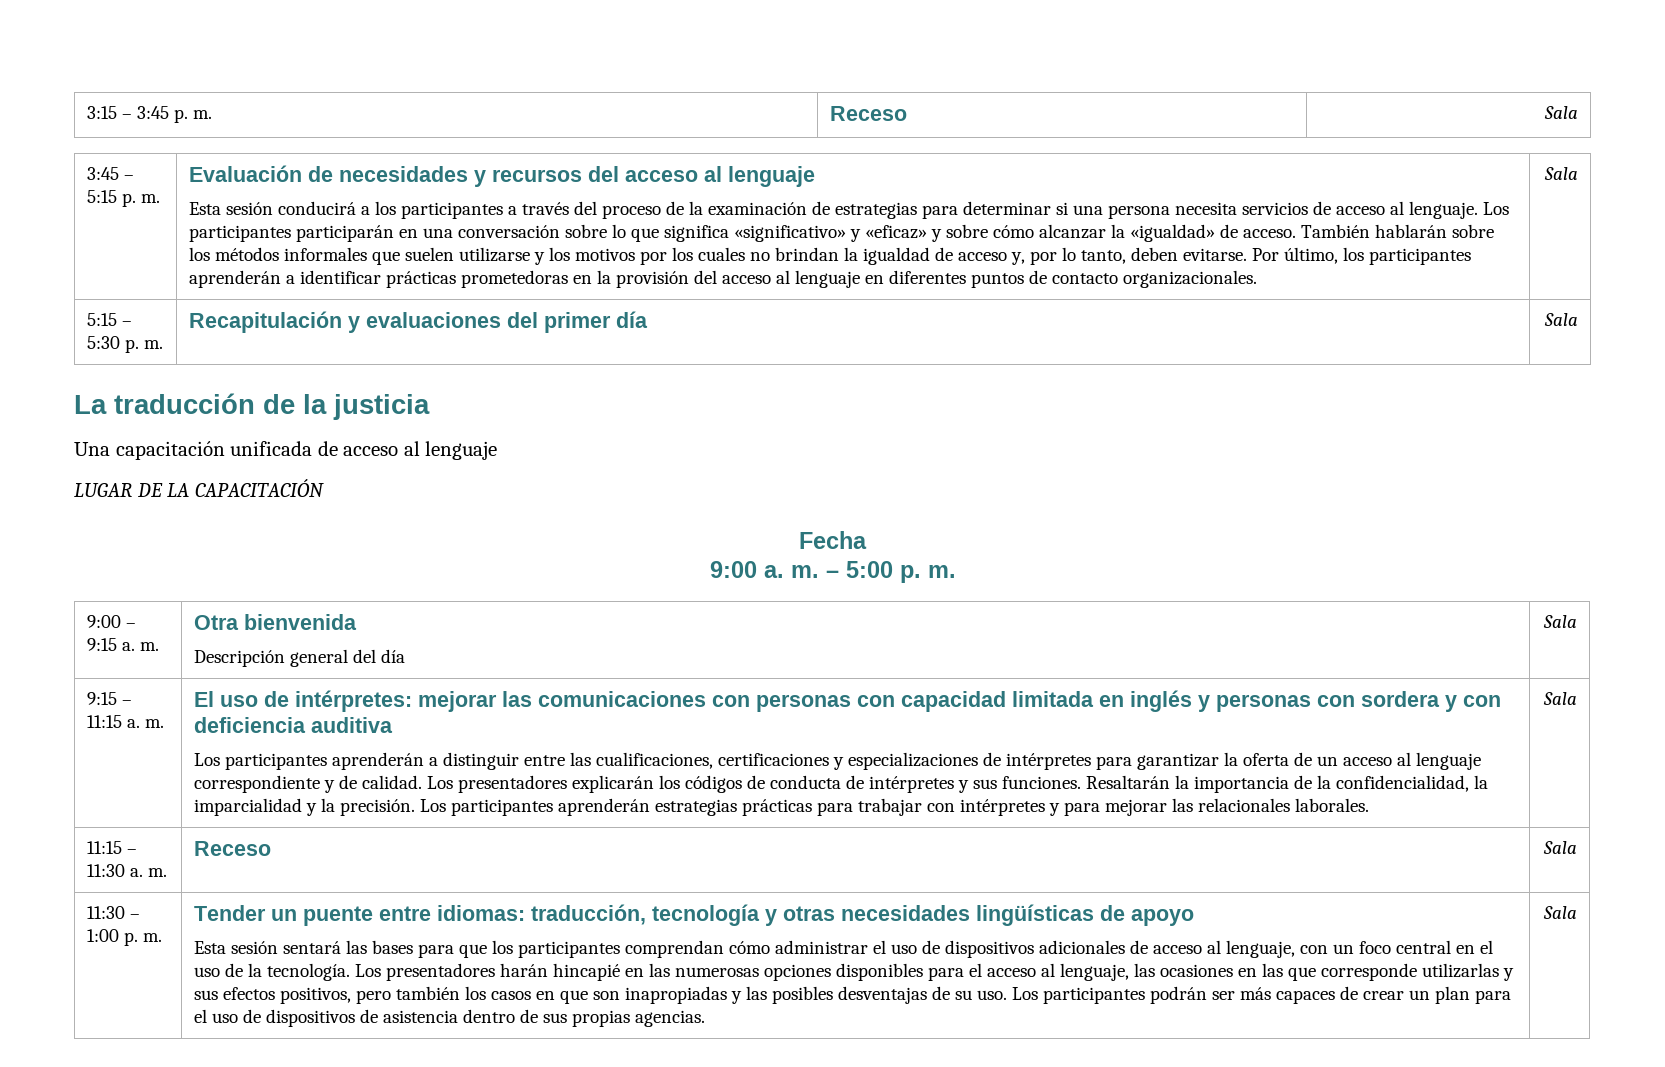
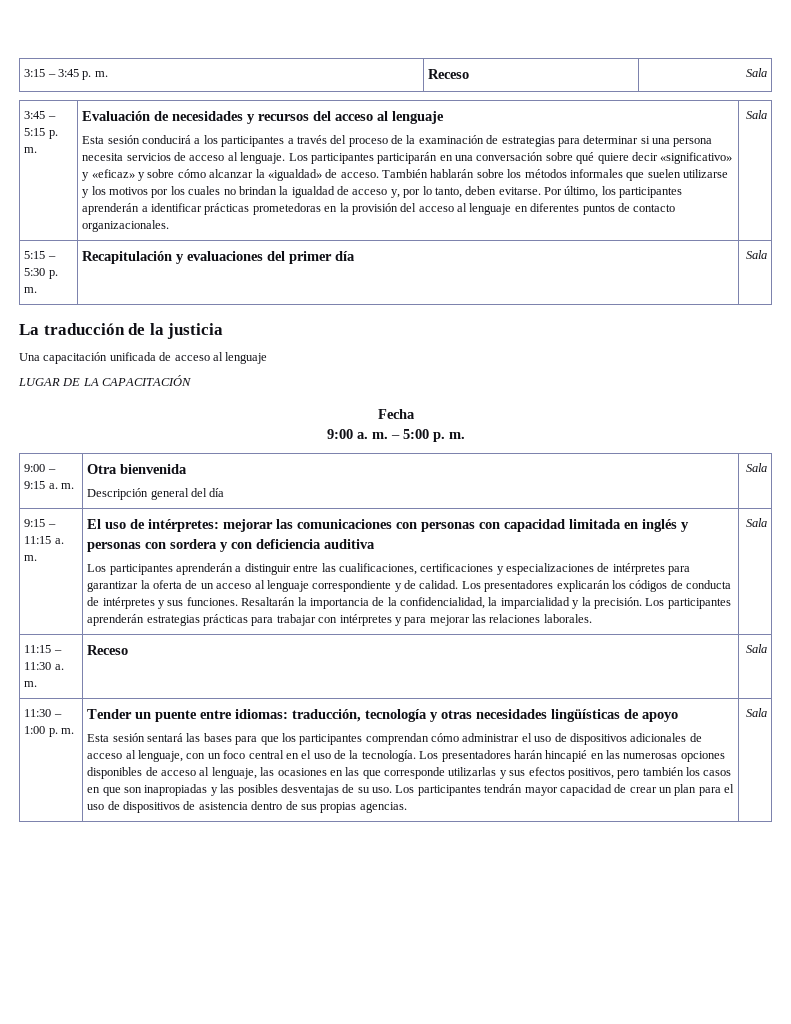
- Los participantes participarán en una conversación sobre lo que significa «significativo» y «eficaz» y sobre cómo alcanzar la «igualdad» de acceso.
+ Los participantes participarán en una conversación sobre qué quiere decir «significativo» y «eficaz» y sobre cómo alcanzar la «igualdad» de acceso.
- Los participantes aprenderán estrategias prácticas para trabajar con intérpretes y para mejorar las relacionales laborales.
+ Los participantes aprenderán estrategias prácticas para trabajar con intérpretes y para mejorar las relaciones laborales.
- Los presentadores harán hincapié en las numerosas opciones disponibles para el acceso al lenguaje, las ocasiones en las que corresponde utilizarlas y sus efectos positivos, pero también los casos en que son inapropiadas y las posibles desventajas de su uso.
+ Los presentadores harán hincapié en las numerosas opciones disponibles de acceso al lenguaje, las ocasiones en las que corresponde utilizarlas y sus efectos positivos, pero también los casos en que son inapropiadas y las posibles desventajas de su uso.
- Los participantes podrán ser más capaces de crear un plan para el uso de dispositivos de asistencia dentro de sus propias agencias.
+ Los participantes tendrán mayor capacidad de crear un plan para el uso de dispositivos de asistencia dentro de sus propias agencias.

